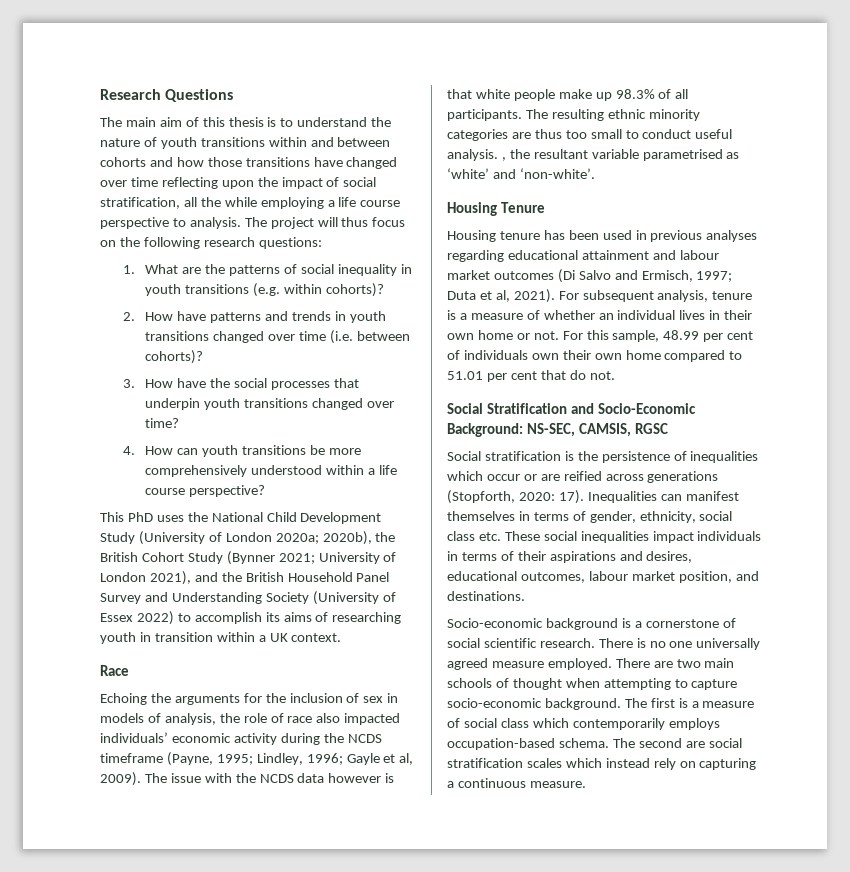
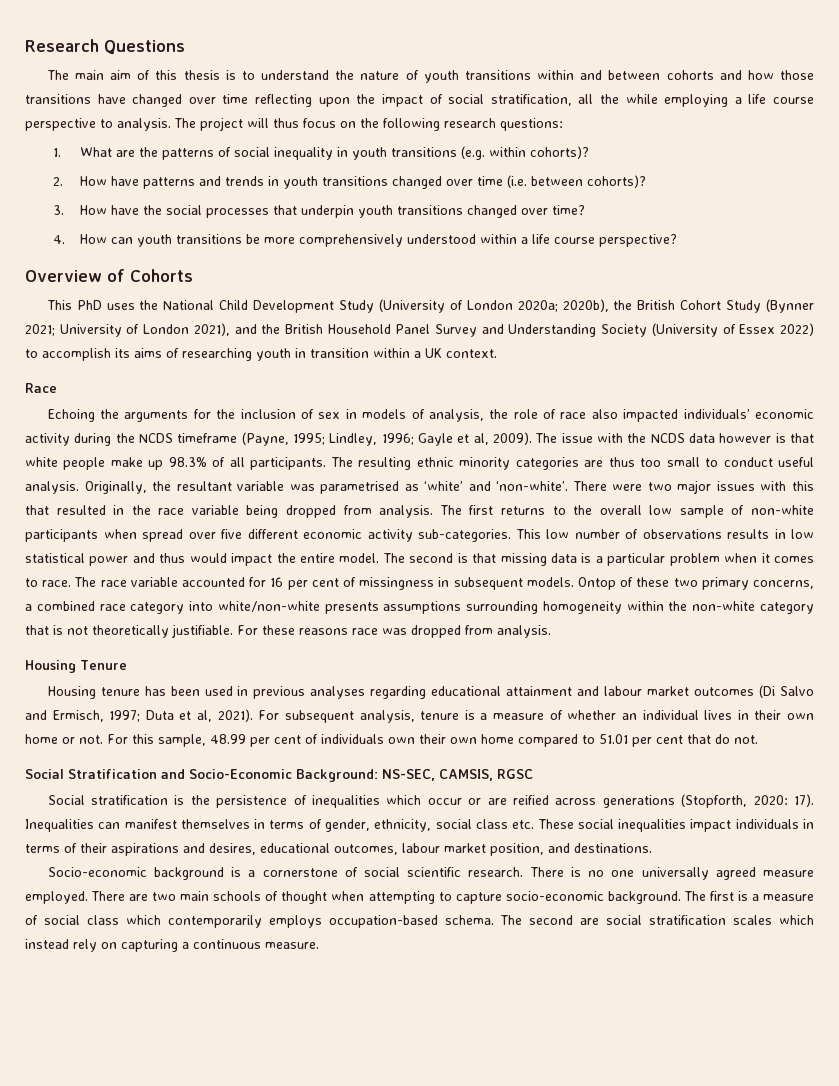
+ Overview of Cohorts
- The resulting ethnic minority categories are thus too small to conduct useful analysis. , the resultant variable parametrised as ‘white’ and ‘non-white’.
+ The resulting ethnic minority categories are thus too small to conduct useful analysis. Originally, the resultant variable was parametrised as ‘white’ and ‘non-white’. There were two major issues with this that resulted in the race variable being dropped from analysis. The first returns to the overall low sample of non-white participants when spread over five different economic activity sub-categories. This low number of observations results in low statistical power and thus would impact the entire model. The second is that missing data is a particular problem when it comes to race. The race variable accounted for 16 per cent of missingness in subsequent models. Ontop of these two primary concerns, a combined race category into white/non-white presents assumptions surrounding homogeneity within the non-white category that is not theoretically justifiable. For these reasons race was dropped from analysis.

